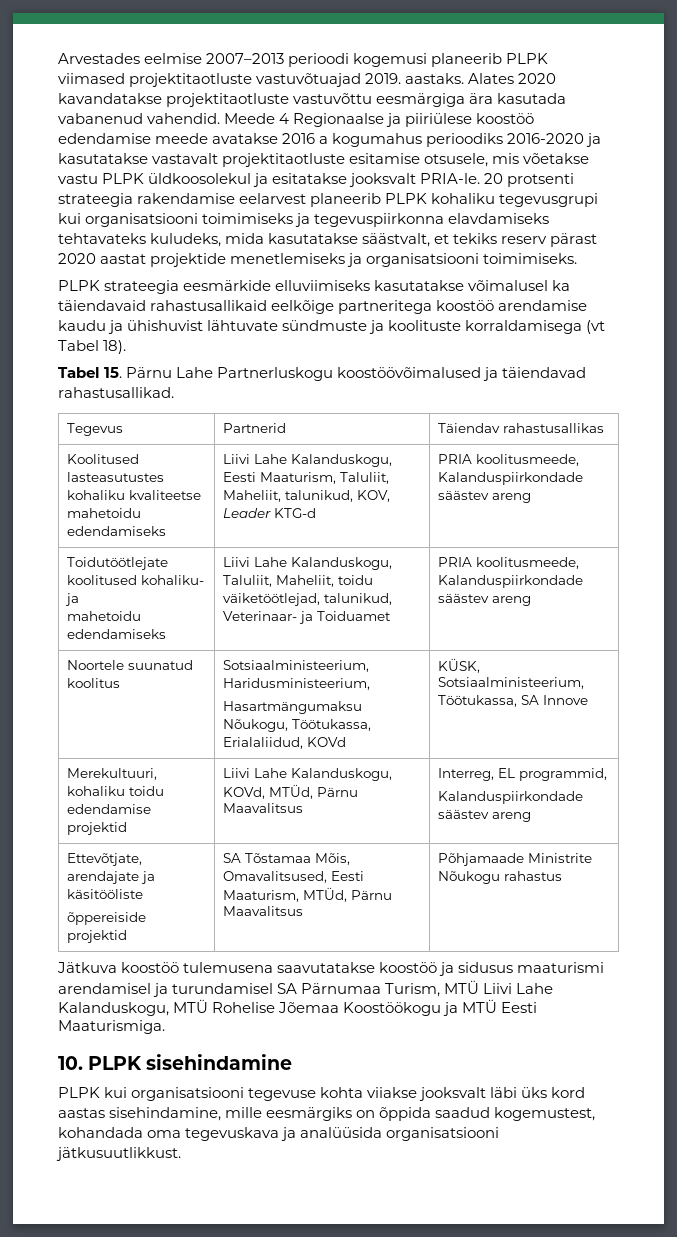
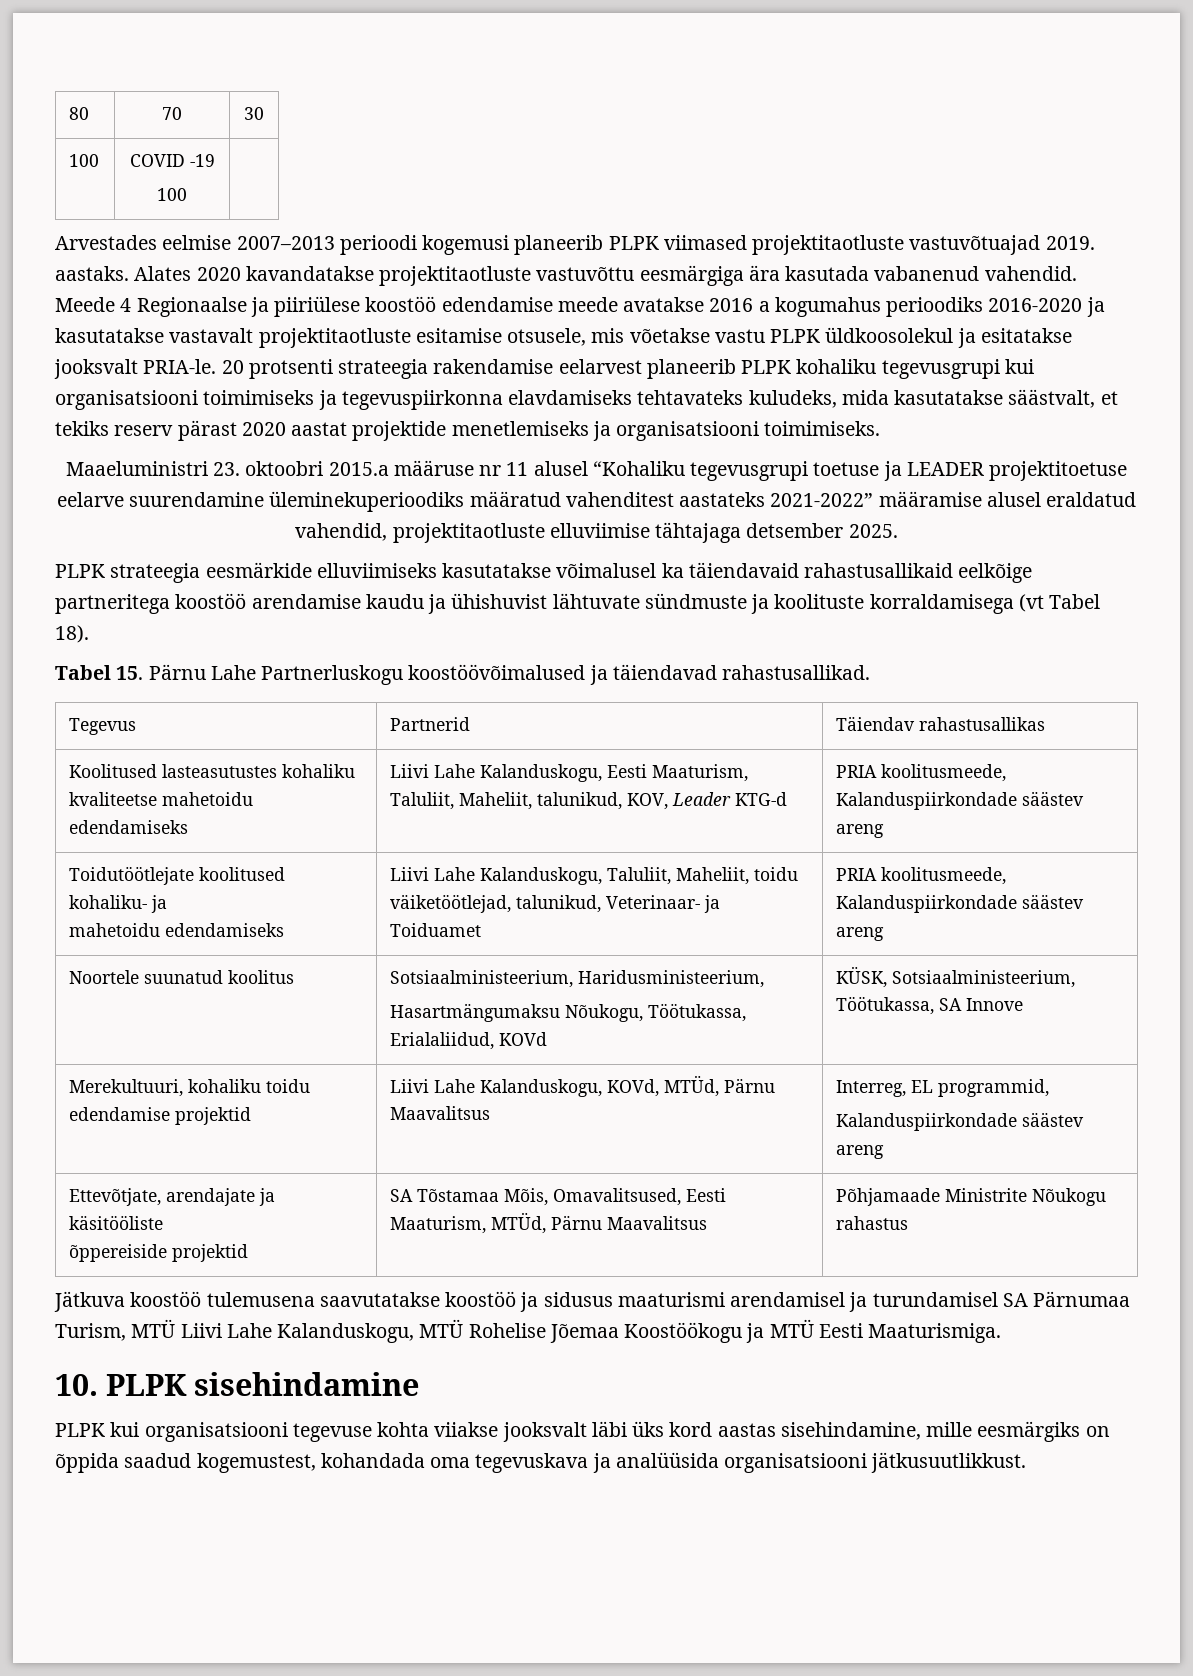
+ 80 | 70 | 30
+ 100 | COVID -19
+ 100 |
+ Maaeluministri 23. oktoobri 2015.a määruse nr 11 alusel “Kohaliku tegevusgrupi toetuse ja LEADER projektitoetuse eelarve suurendamine üleminekuperioodiks määratud vahenditest aastateks 2021-2022” määramise alusel eraldatud vahendid, projektitaotluste elluviimise tähtajaga detsember 2025.

